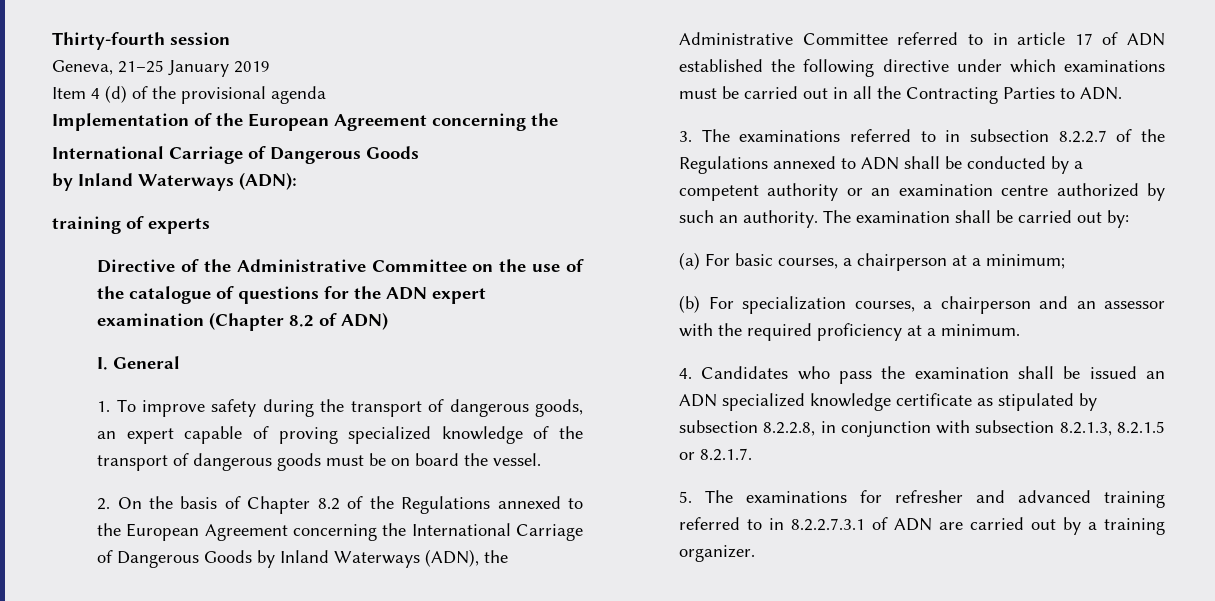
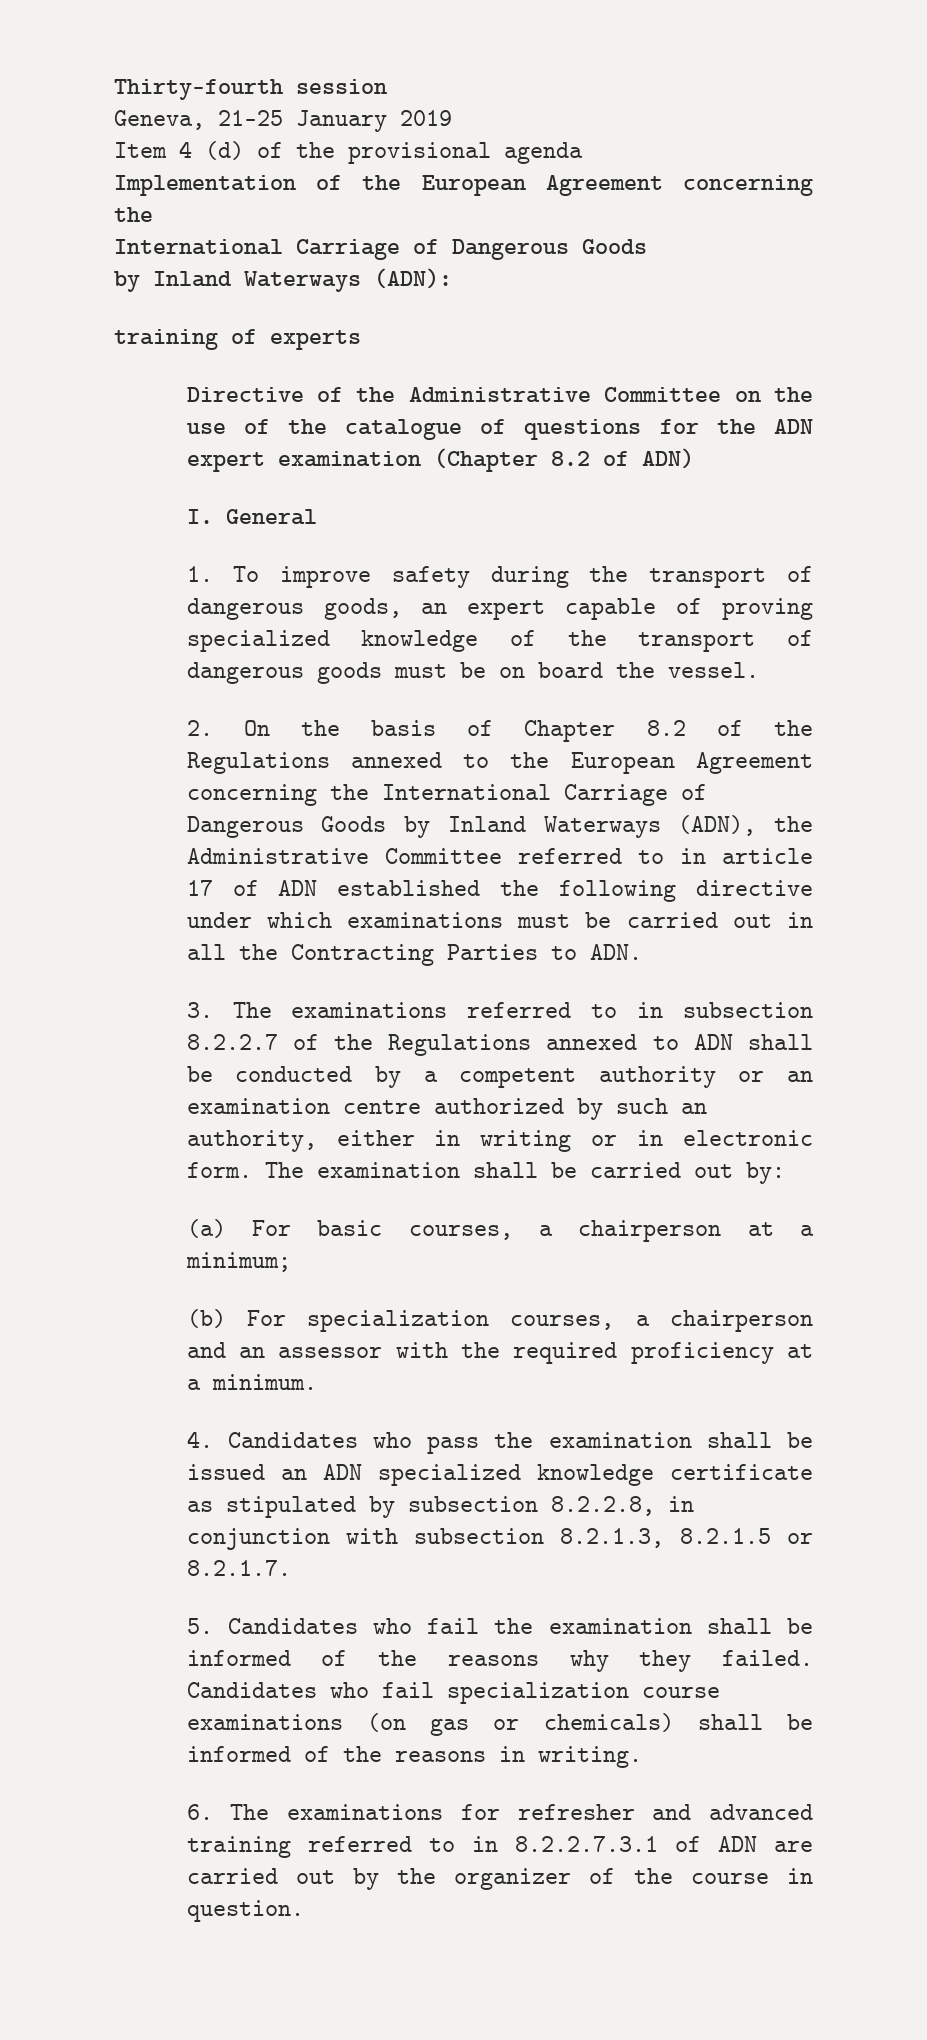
- 3. The examinations referred to in subsection 8.2.2.7 of the Regulations annexed to ADN shall be conducted by a competent authority or an examination centre authorized by such an authority.
+ 3. The examinations referred to in subsection 8.2.2.7 of the Regulations annexed to ADN shall be conducted by a competent authority or an examination centre authorized by such an authority, either in writing or in electronic form.
- 5. The examinations for refresher and advanced training referred to in 8.2.2.7.3.1 of ADN are carried out by a training organizer.
+ 5. Candidates who fail the examination shall be informed of the reasons why they failed. Candidates who fail specialization course examinations (on gas or chemicals) shall be informed of the reasons in writing.
+ 6. The examinations for refresher and advanced training referred to in 8.2.2.7.3.1 of ADN are carried out by the organizer of the course in question.

